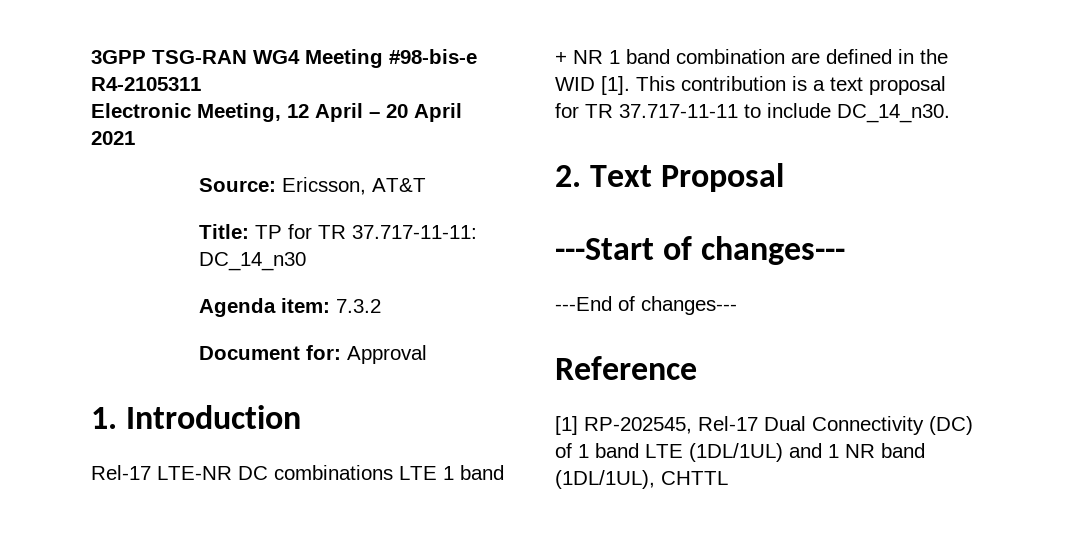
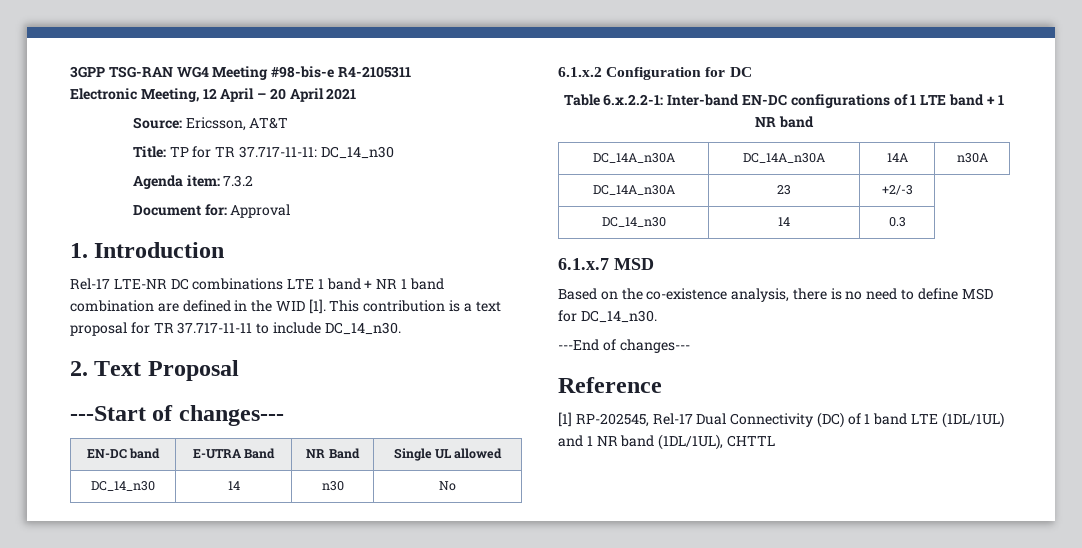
+ EN-DC band | E-UTRA Band | NR Band | Single UL allowed
+ DC_14_n30 | 14 | n30 | No
+ 6.1.x.2 Configuration for DC
+ Table 6.x.2.2-1: Inter-band EN-DC configurations of 1 LTE band + 1 NR band
+ DC_14A_n30A | DC_14A_n30A | 14A | n30A
+ DC_14A_n30A | 23 | +2/-3
+ DC_14_n30 | 14 | 0.3
+ 6.1.x.7 MSD
+ Based on the co-existence analysis, there is no need to define MSD for DC_14_n30.

